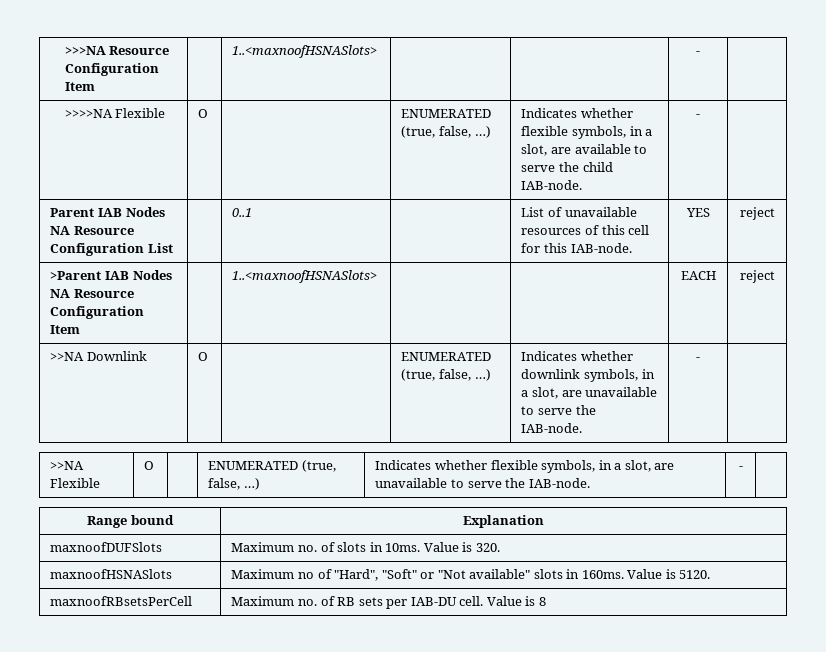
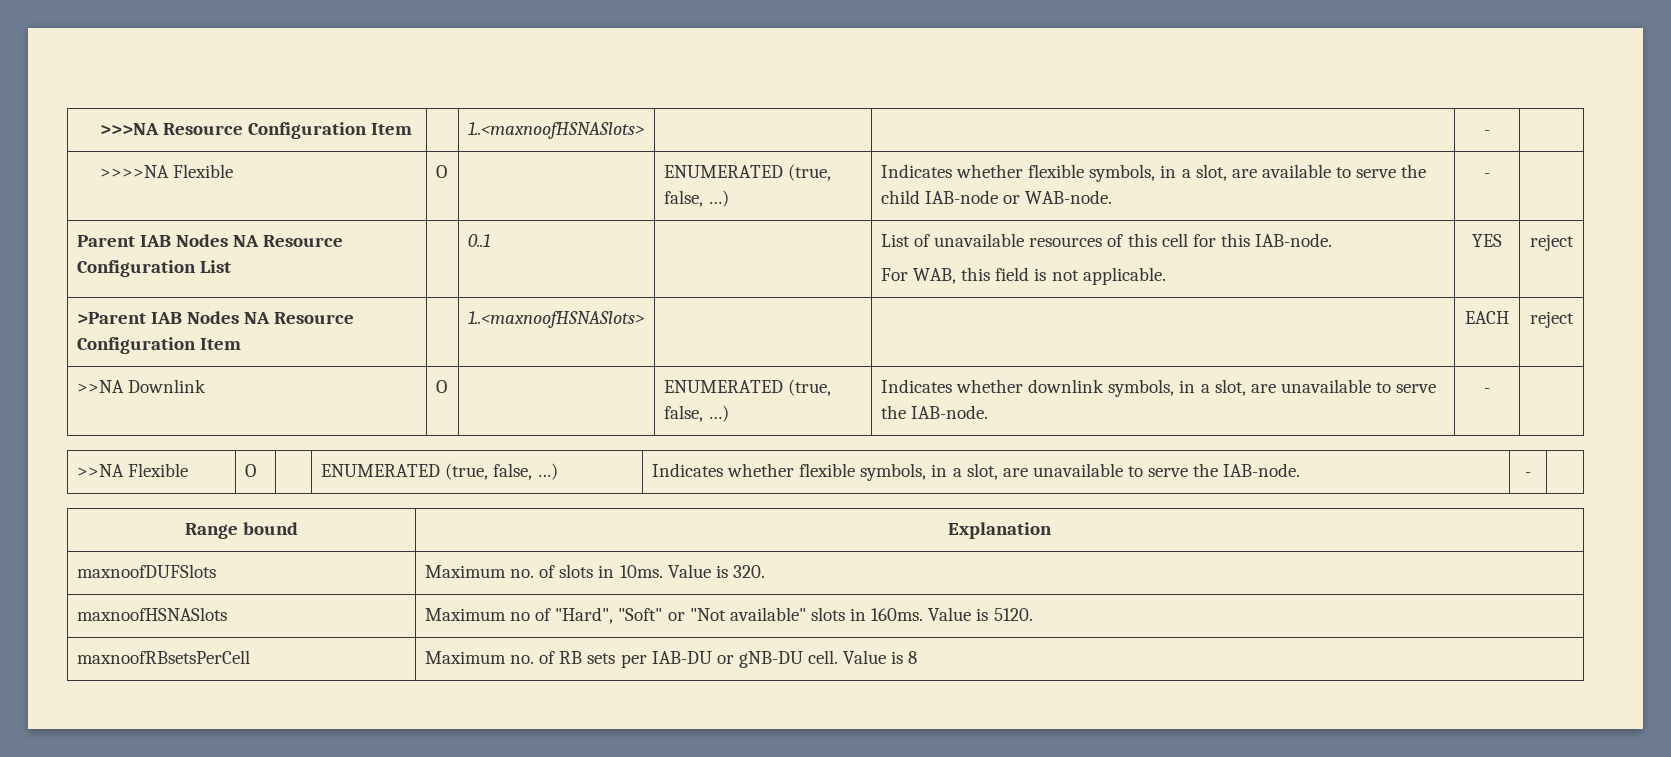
- >>>>NA Flexible | O | | ENUMERATED (true, false, …) | Indicates whether flexible symbols, in a slot, are available to serve the child IAB-node. | - |
+ >>>>NA Flexible | O | | ENUMERATED (true, false, …) | Indicates whether flexible symbols, in a slot, are available to serve the child IAB-node or WAB-node. | - |
- Parent IAB Nodes NA Resource Configuration List | | 0..1 | | List of unavailable resources of this cell for this IAB-node. | YES | reject
+ Parent IAB Nodes NA Resource Configuration List | | 0..1 | | List of unavailable resources of this cell for this IAB-node.
+ For WAB, this field is not applicable. | YES | reject
- maxnoofRBsetsPerCell | Maximum no. of RB sets per IAB-DU cell. Value is 8
+ maxnoofRBsetsPerCell | Maximum no. of RB sets per IAB-DU or gNB-DU cell. Value is 8

